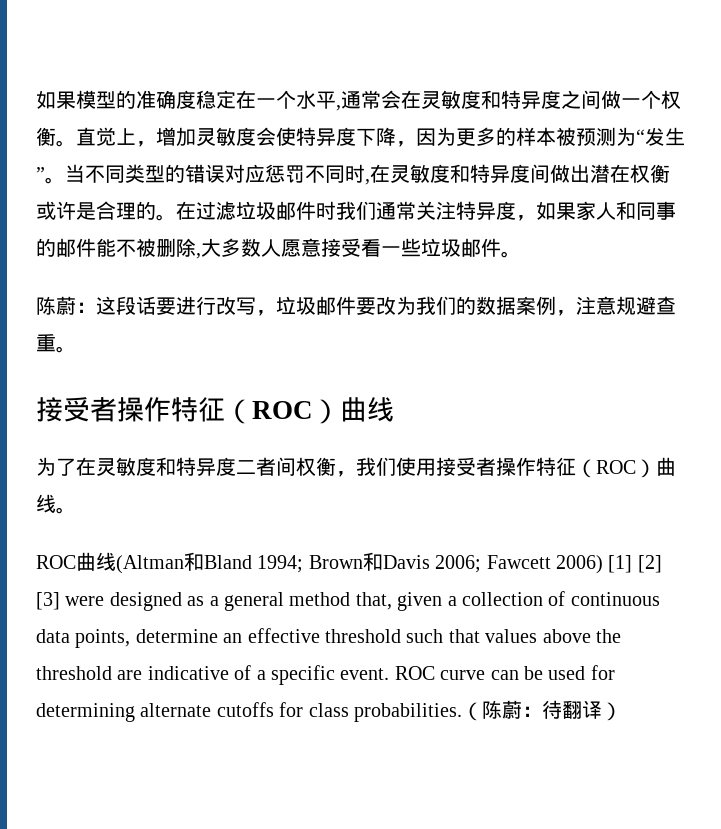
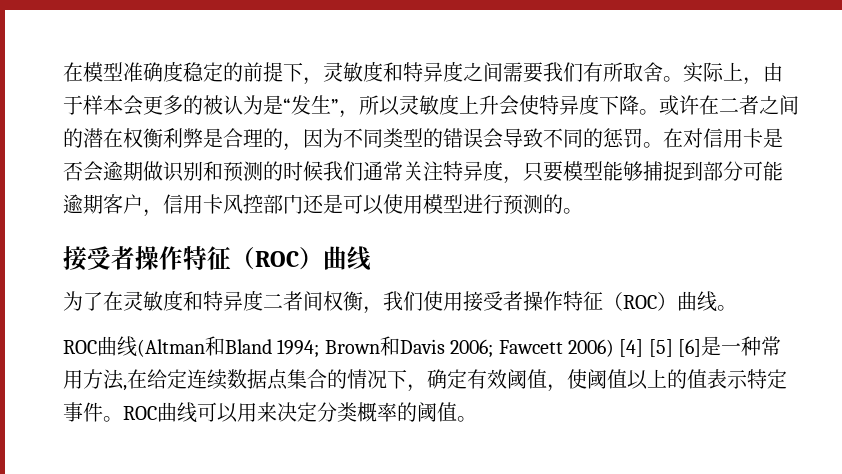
- 如果模型的准确度稳定在一个水平,通常会在灵敏度和特异度之间做一个权衡。直觉上，增加灵敏度会使特异度下降，因为更多的样本被预测为“发生”。当不同类型的错误对应惩罚不同时,在灵敏度和特异度间做出潜在权衡或许是合理的。在过滤垃圾邮件时我们通常关注特异度，如果家人和同事的邮件能不被删除,大多数人愿意接受看一些垃圾邮件。
- 陈蔚：这段话要进行改写，垃圾邮件要改为我们的数据案例，注意规避查重。
+ 在模型准确度稳定的前提下，灵敏度和特异度之间需要我们有所取舍。实际上，由于样本会更多的被认为是“发生”，所以灵敏度上升会使特异度下降。或许在二者之间的潜在权衡利弊是合理的，因为不同类型的错误会导致不同的惩罚。在对信用卡是否会逾期做识别和预测的时候我们通常关注特异度，只要模型能够捕捉到部分可能逾期客户，信用卡风控部门还是可以使用模型进行预测的。
- ROC曲线(Altman和Bland 1994; Brown和Davis 2006; Fawcett 2006) [1] [2] [3] were designed as a general method that, given a collection of continuous data points, determine an effective threshold such that values above the threshold are indicative of a specific event. ROC curve can be used for determining alternate cutoffs for class probabilities.（陈蔚：待翻译）
+ ROC曲线(Altman和Bland 1994; Brown和Davis 2006; Fawcett 2006) [4] [5] [6]是一种常用方法,在给定连续数据点集合的情况下，确定有效阈值，使阈值以上的值表示特定事件。ROC曲线可以用来决定分类概率的阈值。

